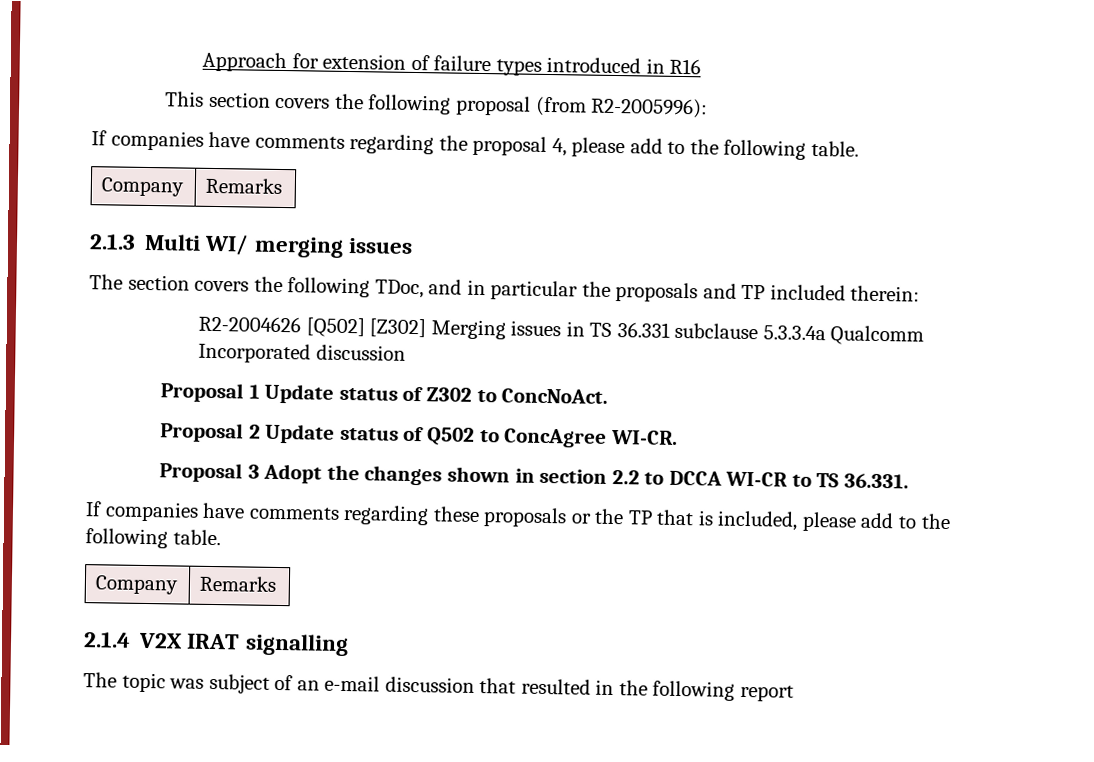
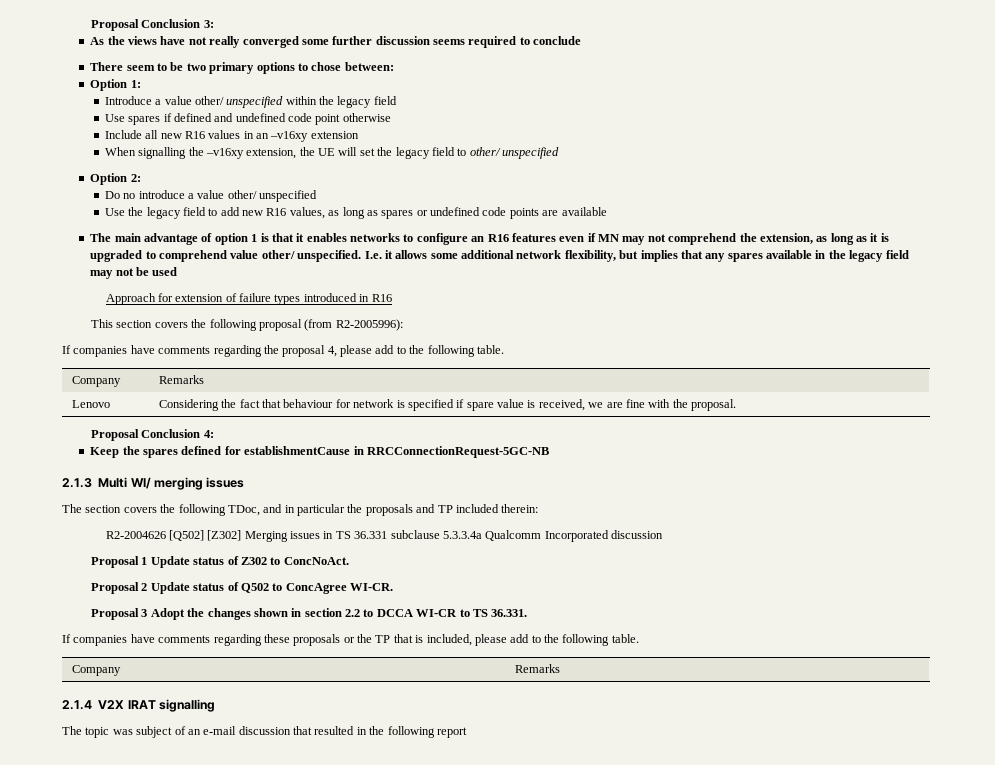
+ Proposal Conclusion 3:
+ As the views have not really converged some further discussion seems required to conclude
+ There seem to be two primary options to chose between:
+ Option 1:
+ Introduce a value other/ unspecified within the legacy field
+ Use spares if defined and undefined code point otherwise
+ Include all new R16 values in an –v16xy extension
+ When signalling the –v16xy extension, the UE will set the legacy field to other/ unspecified
+ Option 2:
+ Do no introduce a value other/ unspecified
+ Use the legacy field to add new R16 values, as long as spares or undefined code points are available
+ The main advantage of option 1 is that it enables networks to configure an R16 features even if MN may not comprehend the extension, as long as it is upgraded to comprehend value other/ unspecified. I.e. it allows some additional network flexibility, but implies that any spares available in the legacy field may not be used
+ Lenovo | Considering the fact that behaviour for network is specified if spare value is received, we are fine with the proposal.
+ Proposal Conclusion 4:
+ Keep the spares defined for establishmentCause in RRCConnectionRequest-5GC-NB

